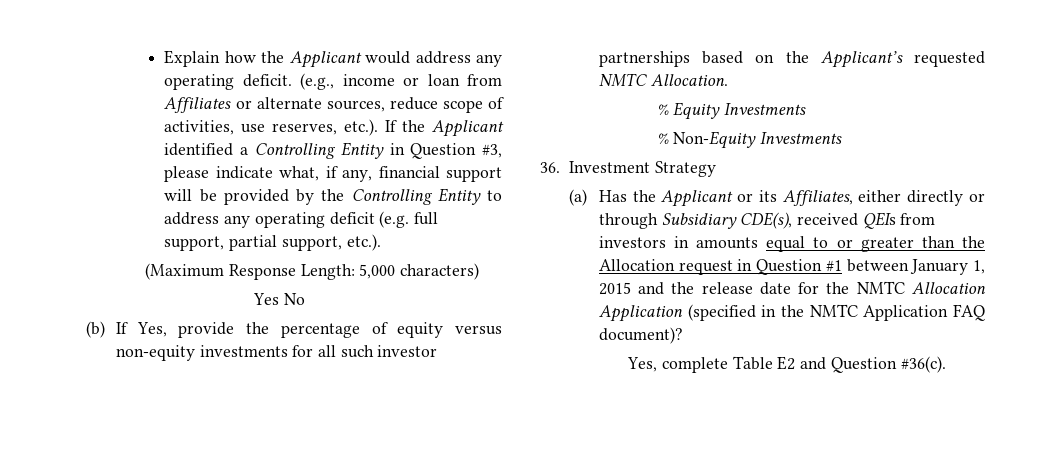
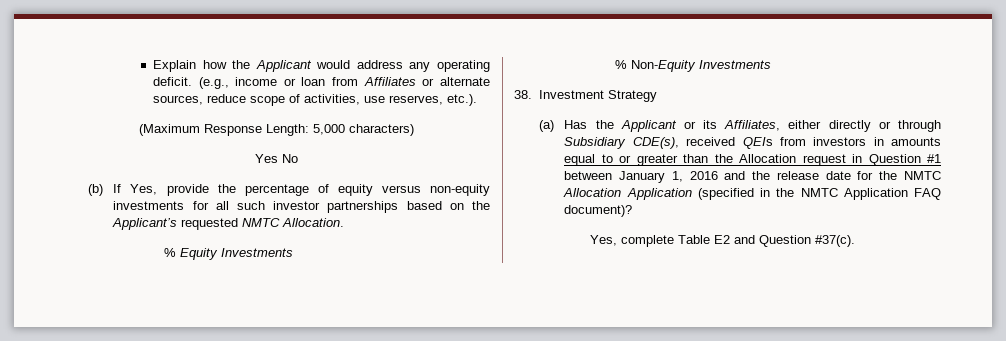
- (e.g., income or loan from Affiliates or alternate sources, reduce scope of activities, use reserves, etc.). If the Applicant identified a Controlling Entity in Question #3, please indicate what, if any, financial support will be provided by the Controlling Entity to address any operating deficit (e.g. full support, partial support, etc.).
+ (e.g., income or loan from Affiliates or alternate sources, reduce scope of activities, use reserves, etc.).
- 36. Investment Strategy
+ 38. Investment Strategy
- (a) Has the Applicant or its Affiliates, either directly or through Subsidiary CDE(s), received QEIs from investors in amounts equal to or greater than the Allocation request in Question #1 between January 1, 2015 and the release date for the NMTC Allocation Application (specified in the NMTC Application FAQ document)?
+ (a) Has the Applicant or its Affiliates, either directly or through Subsidiary CDE(s), received QEIs from investors in amounts equal to or greater than the Allocation request in Question #1 between January 1, 2016 and the release date for the NMTC Allocation Application (specified in the NMTC Application FAQ document)?
- Yes, complete Table E2 and Question #36(c).
+ Yes, complete Table E2 and Question #37(c).

